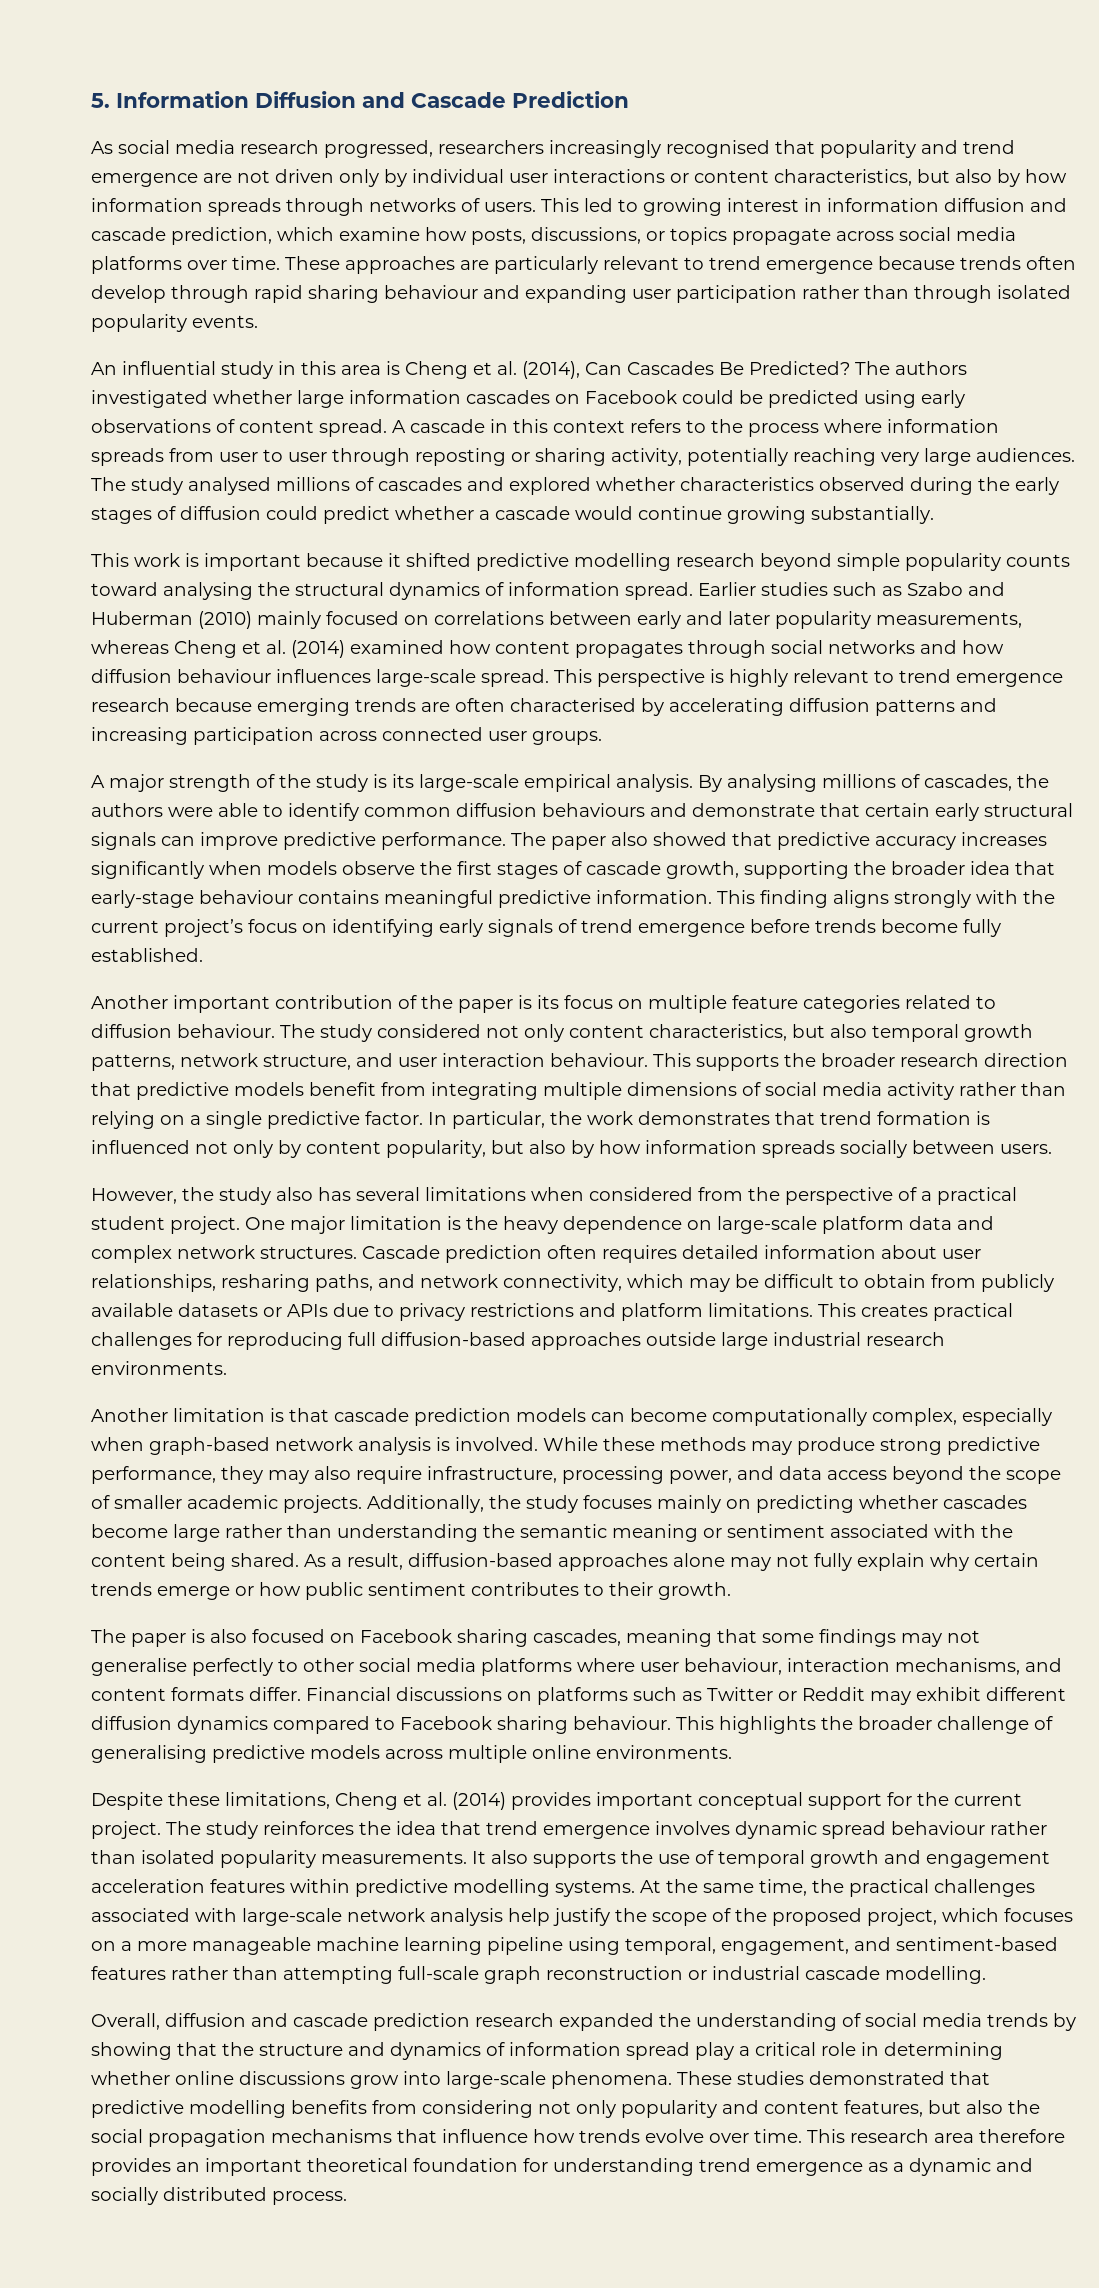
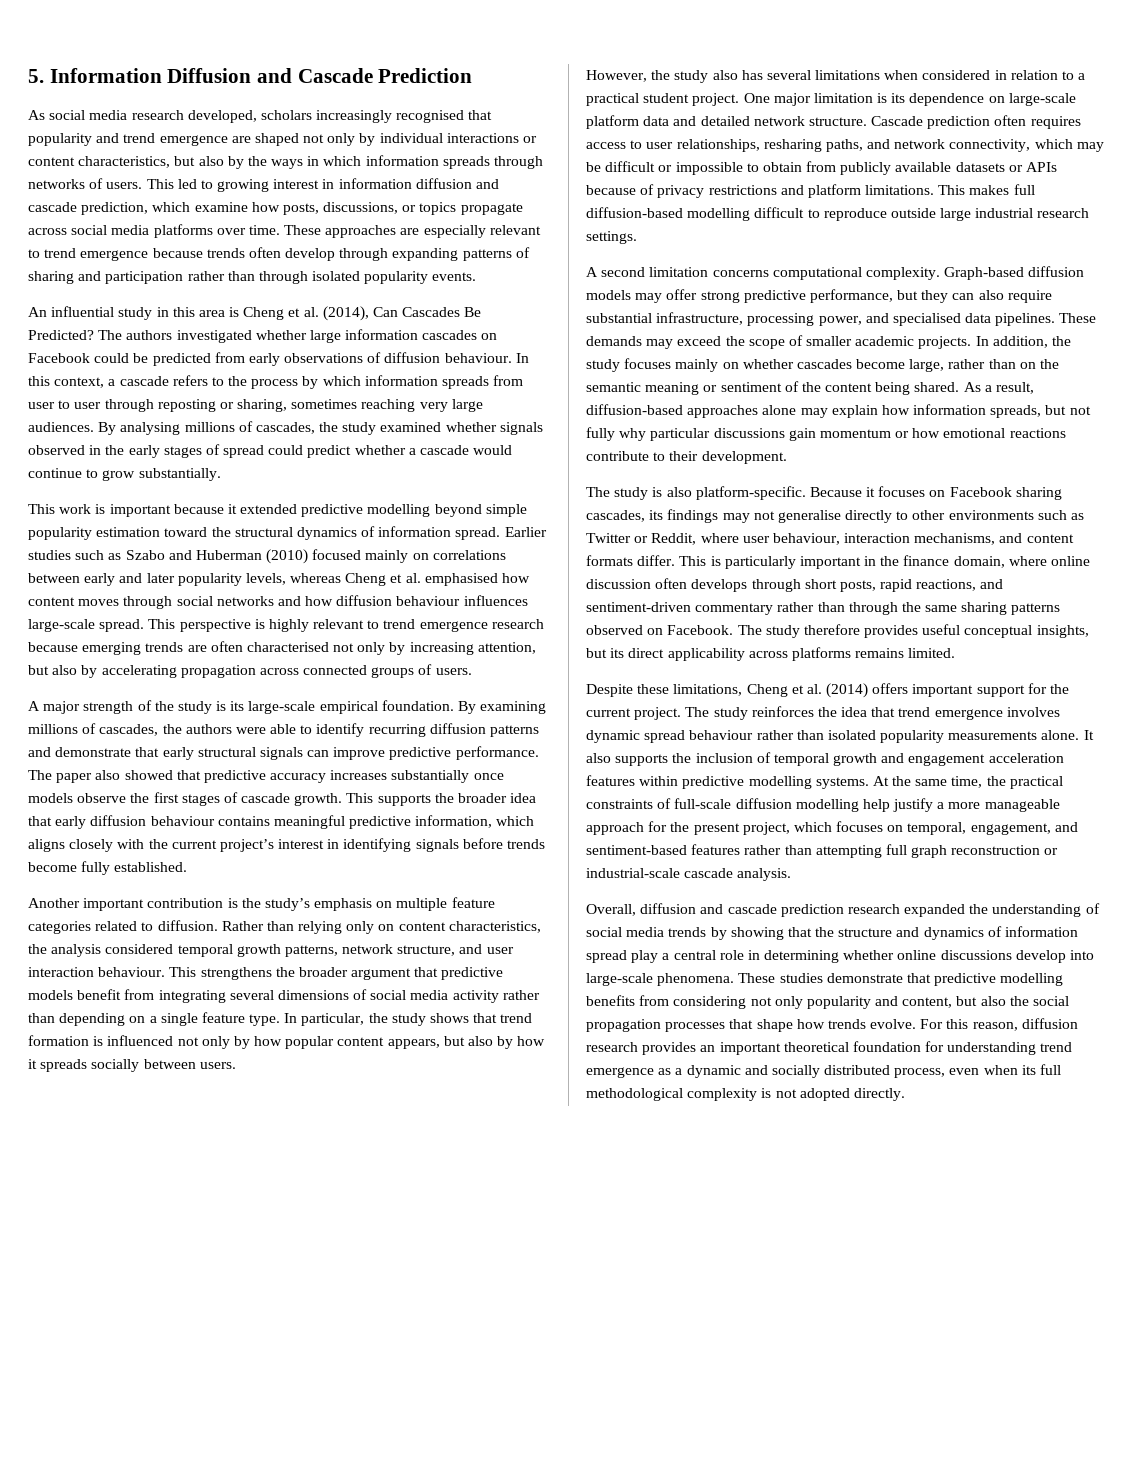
- As social media research progressed, researchers increasingly recognised that popularity and trend emergence are not driven only by individual user interactions or content characteristics, but also by how information spreads through networks of users.
+ As social media research developed, scholars increasingly recognised that popularity and trend emergence are shaped not only by individual interactions or content characteristics, but also by the ways in which information spreads through networks of users.
- These approaches are particularly relevant to trend emergence because trends often develop through rapid sharing behaviour and expanding user participation rather than through isolated popularity events.
+ These approaches are especially relevant to trend emergence because trends often develop through expanding patterns of sharing and participation rather than through isolated popularity events.
- The authors investigated whether large information cascades on Facebook could be predicted using early observations of content spread. A cascade in this context refers to the process where information spreads from user to user through reposting or sharing activity, potentially reaching very large audiences.
+ The authors investigated whether large information cascades on Facebook could be predicted from early observations of diffusion behaviour. In this context, a cascade refers to the process by which information spreads from user to user through reposting or sharing, sometimes reaching very large audiences.
- The study analysed millions of cascades and explored whether characteristics observed during the early stages of diffusion could predict whether a cascade would continue growing substantially.
+ By analysing millions of cascades, the study examined whether signals observed in the early stages of spread could predict whether a cascade would continue to grow substantially.
- This work is important because it shifted predictive modelling research beyond simple popularity counts toward analysing the structural dynamics of information spread.
+ This work is important because it extended predictive modelling beyond simple popularity estimation toward the structural dynamics of information spread.
- Earlier studies such as Szabo and Huberman (2010) mainly focused on correlations between early and later popularity measurements, whereas Cheng et al. (2014) examined how content propagates through social networks and how diffusion behaviour influences large-scale spread.
+ Earlier studies such as Szabo and Huberman (2010) focused mainly on correlations between early and later popularity levels, whereas Cheng et al. emphasised how content moves through social networks and how diffusion behaviour influences large-scale spread.
- This perspective is highly relevant to trend emergence research because emerging trends are often characterised by accelerating diffusion patterns and increasing participation across connected user groups.
+ This perspective is highly relevant to trend emergence research because emerging trends are often characterised not only by increasing attention, but also by accelerating propagation across connected groups of users.
- A major strength of the study is its large-scale empirical analysis. By analysing millions of cascades, the authors were able to identify common diffusion behaviours and demonstrate that certain early structural signals can improve predictive performance.
+ A major strength of the study is its large-scale empirical foundation. By examining millions of cascades, the authors were able to identify recurring diffusion patterns and demonstrate that early structural signals can improve predictive performance.
- The paper also showed that predictive accuracy increases significantly when models observe the first stages of cascade growth, supporting the broader idea that early-stage behaviour contains meaningful predictive information. This finding aligns strongly with the current project’s focus on identifying early signals of trend emergence before trends become fully established.
+ The paper also showed that predictive accuracy increases substantially once models observe the first stages of cascade growth. This supports the broader idea that early diffusion behaviour contains meaningful predictive information, which aligns closely with the current project’s interest in identifying signals before trends become fully established.
- Another important contribution of the paper is its focus on multiple feature categories related to diffusion behaviour. The study considered not only content characteristics, but also temporal growth patterns, network structure, and user interaction behaviour.
+ Another important contribution is the study’s emphasis on multiple feature categories related to diffusion. Rather than relying only on content characteristics, the analysis considered temporal growth patterns, network structure, and user interaction behaviour.
- This supports the broader research direction that predictive models benefit from integrating multiple dimensions of social media activity rather than relying on a single predictive factor.
+ This strengthens the broader argument that predictive models benefit from integrating several dimensions of social media activity rather than depending on a single feature type.
- In particular, the work demonstrates that trend formation is influenced not only by content popularity, but also by how information spreads socially between users.
+ In particular, the study shows that trend formation is influenced not only by how popular content appears, but also by how it spreads socially between users.
- However, the study also has several limitations when considered from the perspective of a practical student project.
+ However, the study also has several limitations when considered in relation to a practical student project.
- One major limitation is the heavy dependence on large-scale platform data and complex network structures.
+ One major limitation is its dependence on large-scale platform data and detailed network structure.
- Cascade prediction often requires detailed information about user relationships, resharing paths, and network connectivity, which may be difficult to obtain from publicly available datasets or APIs due to privacy restrictions and platform limitations.
+ Cascade prediction often requires access to user relationships, resharing paths, and network connectivity, which may be difficult or impossible to obtain from publicly available datasets or APIs because of privacy restrictions and platform limitations.
- This creates practical challenges for reproducing full diffusion-based approaches outside large industrial research environments.
- Another limitation is that cascade prediction models can become computationally complex, especially when graph-based network analysis is involved. While these methods may produce strong predictive performance, they may also require infrastructure, processing power, and data access beyond the scope of smaller academic projects.
+ This makes full diffusion-based modelling difficult to reproduce outside large industrial research settings.
+ A second limitation concerns computational complexity. Graph-based diffusion models may offer strong predictive performance, but they can also require substantial infrastructure, processing power, and specialised data pipelines. These demands may exceed the scope of smaller academic projects.
- Additionally, the study focuses mainly on predicting whether cascades become large rather than understanding the semantic meaning or sentiment associated with the content being shared.
+ In addition, the study focuses mainly on whether cascades become large, rather than on the semantic meaning or sentiment of the content being shared.
- As a result, diffusion-based approaches alone may not fully explain why certain trends emerge or how public sentiment contributes to their growth.
- The paper is also focused on Facebook sharing cascades, meaning that some findings may not generalise perfectly to other social media platforms where user behaviour, interaction mechanisms, and content formats differ.
+ As a result, diffusion-based approaches alone may explain how information spreads, but not fully why particular discussions gain momentum or how emotional reactions contribute to their development.
+ The study is also platform-specific. Because it focuses on Facebook sharing cascades, its findings may not generalise directly to other environments such as Twitter or Reddit, where user behaviour, interaction mechanisms, and content formats differ.
- Financial discussions on platforms such as Twitter or Reddit may exhibit different diffusion dynamics compared to Facebook sharing behaviour. This highlights the broader challenge of generalising predictive models across multiple online environments.
+ This is particularly important in the finance domain, where online discussion often develops through short posts, rapid reactions, and sentiment-driven commentary rather than through the same sharing patterns observed on Facebook. The study therefore provides useful conceptual insights, but its direct applicability across platforms remains limited.
- Despite these limitations, Cheng et al. (2014) provides important conceptual support for the current project.
+ Despite these limitations, Cheng et al. (2014) offers important support for the current project.
- The study reinforces the idea that trend emergence involves dynamic spread behaviour rather than isolated popularity measurements.
+ The study reinforces the idea that trend emergence involves dynamic spread behaviour rather than isolated popularity measurements alone.
- It also supports the use of temporal growth and engagement acceleration features within predictive modelling systems.
+ It also supports the inclusion of temporal growth and engagement acceleration features within predictive modelling systems.
- At the same time, the practical challenges associated with large-scale network analysis help justify the scope of the proposed project, which focuses on a more manageable machine learning pipeline using temporal, engagement, and sentiment-based features rather than attempting full-scale graph reconstruction or industrial cascade modelling.
+ At the same time, the practical constraints of full-scale diffusion modelling help justify a more manageable approach for the present project, which focuses on temporal, engagement, and sentiment-based features rather than attempting full graph reconstruction or industrial-scale cascade analysis.
- Overall, diffusion and cascade prediction research expanded the understanding of social media trends by showing that the structure and dynamics of information spread play a critical role in determining whether online discussions grow into large-scale phenomena.
+ Overall, diffusion and cascade prediction research expanded the understanding of social media trends by showing that the structure and dynamics of information spread play a central role in determining whether online discussions develop into large-scale phenomena.
- These studies demonstrated that predictive modelling benefits from considering not only popularity and content features, but also the social propagation mechanisms that influence how trends evolve over time. This research area therefore provides an important theoretical foundation for understanding trend emergence as a dynamic and socially distributed process.
+ These studies demonstrate that predictive modelling benefits from considering not only popularity and content, but also the social propagation processes that shape how trends evolve. For this reason, diffusion research provides an important theoretical foundation for understanding trend emergence as a dynamic and socially distributed process, even when its full methodological complexity is not adopted directly.

